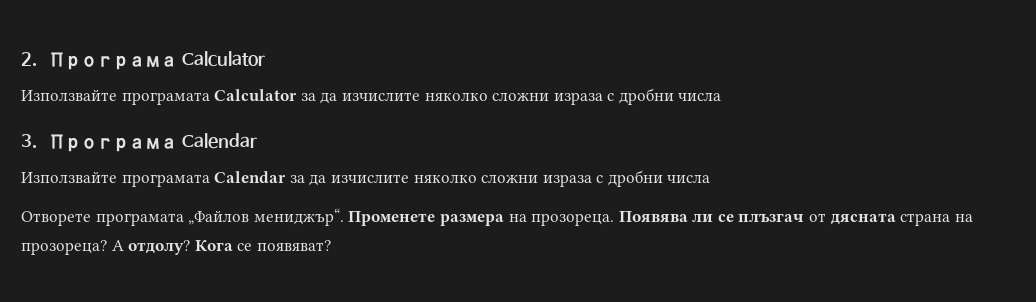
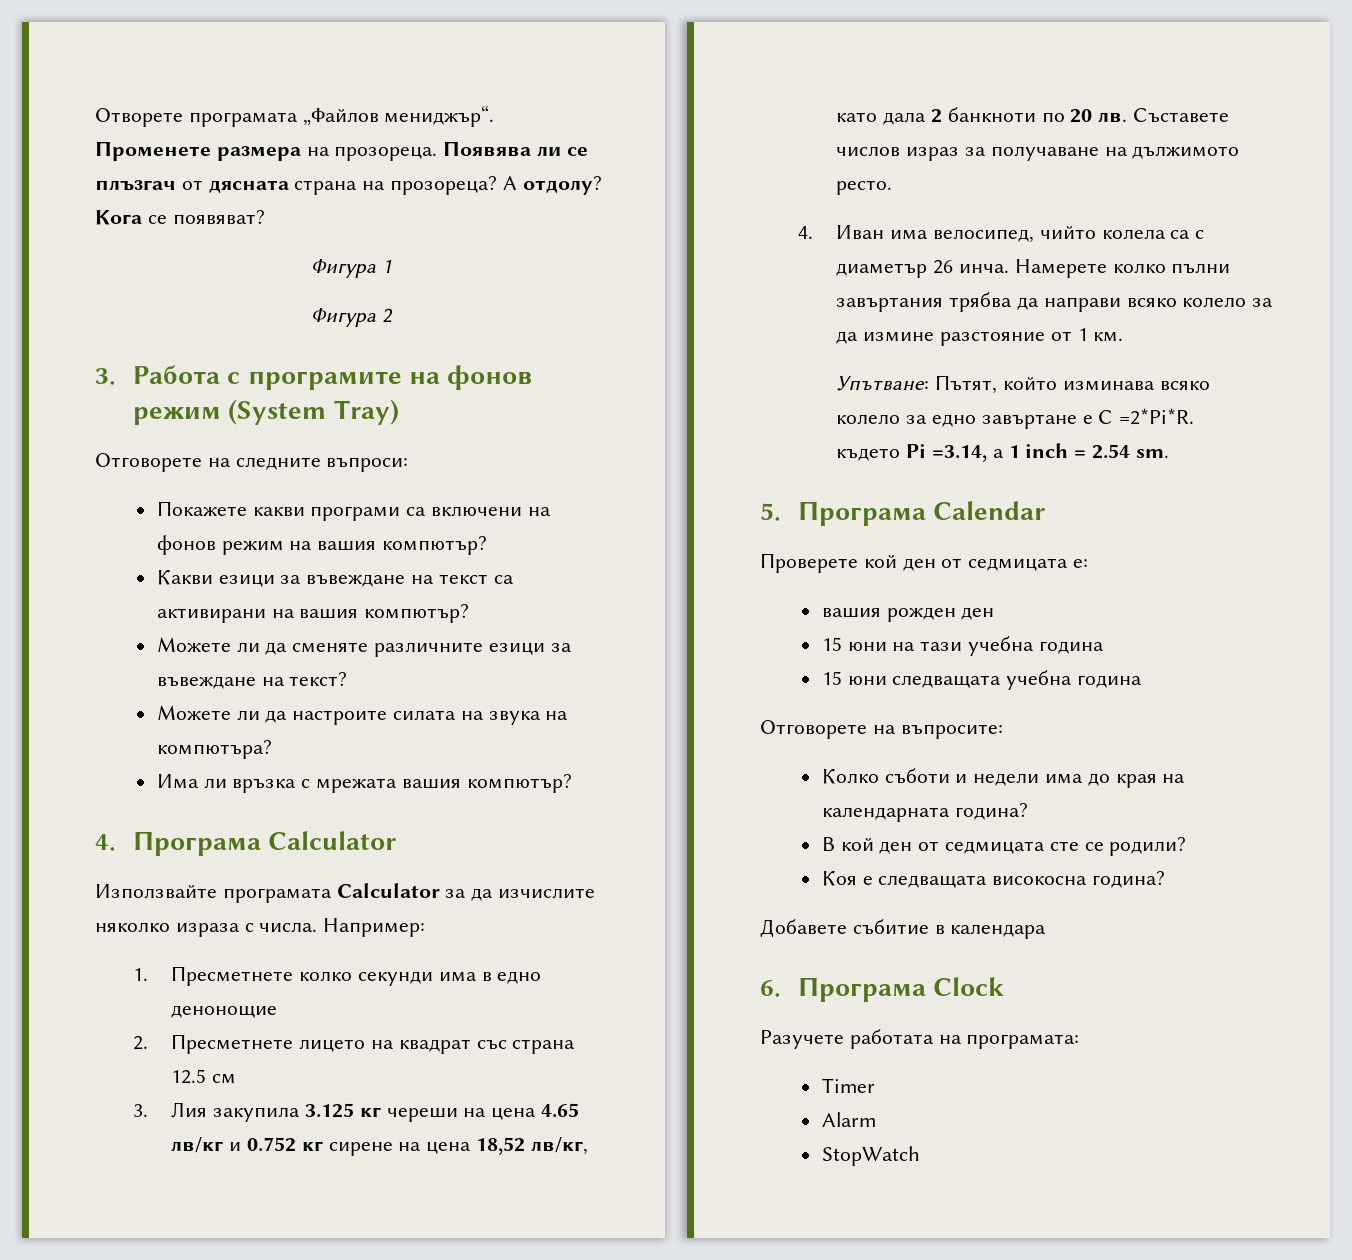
- 2. Програма Calculator
- Използвайте програмата Calculator за да изчислите няколко сложни израза с дробни числа
- 3. Програма Calendar
- Използвайте програмата Calendar за да изчислите няколко сложни израза с дробни числа
+ Фигура 1
+ Фигура 2
+ 3. Работа с програмите на фонов режим (System Tray)
+ Отговорете на следните въпроси:
+ Покажете какви програми са включени на фонов режим на вашия компютър?
+ Какви езици за въвеждане на текст са активирани на вашия компютър?
+ Можете ли да сменяте различните езици за въвеждане на текст?
+ Можете ли да настроите силата на звука на компютъра?
+ Има ли връзка с мрежата вашия компютър?
+ 4. Програма Calculator
+ Използвайте програмата Calculator за да изчислите няколко израза с числа. Например:
+ 1. Пресметнете колко секунди има в едно денонощие
+ 2. Пресметнете лицето на квадрат със страна 12.5 см
+ 3. Лия закупила 3.125 кг череши на цена 4.65 лв/кг и 0.752 кг сирене на цена 18,52 лв/кг, като дала 2 банкноти по 20 лв. Съставете числов израз за получаване на дължимото ресто.
+ 4. Иван има велосипед, чийто колела са с диаметър 26 инча. Намерете колко пълни завъртания трябва да направи всяко колело за да измине разстояние от 1 км.
+ Упътване: Пътят, който изминава всяко колело за едно завъртане е C =2*Pi*R.
+ където Pi =3.14, a 1 inch = 2.54 sm.
+ 5. Програма Calendar
+ Проверете кой ден от седмицата е:
+ вашия рожден ден
+ 15 юни на тази учебна година
+ 15 юни следващата учебна година
+ Отговорете на въпросите:
+ Колко съботи и недели има до края на календарната година?
+ В кой ден от седмицата сте се родили?
+ Коя е следващата високосна година?
+ Добавете събитие в календара
+ 6. Програма Clock
+ Разучете работата на програмата:
+ Timer
+ Alarm
+ StopWatch

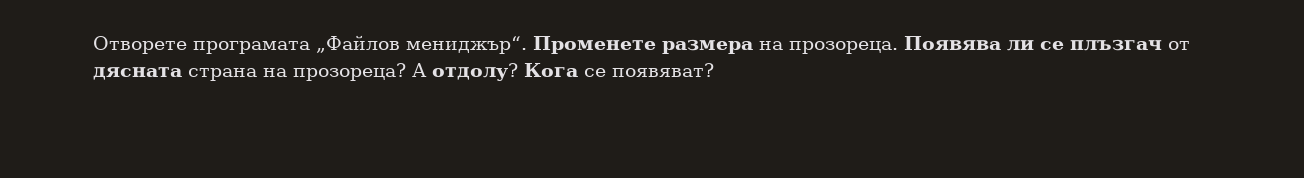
- Фигура 1
- Фигура 2
- 3. Работа с програмите на фонов режим (System Tray)
- Отговорете на следните въпроси:
- Покажете какви програми са включени на фонов режим на вашия компютър?
- Какви езици за въвеждане на текст са активирани на вашия компютър?
- Можете ли да сменяте различните езици за въвеждане на текст?
- Можете ли да настроите силата на звука на компютъра?
- Има ли връзка с мрежата вашия компютър?
- 4. Програма Calculator
- Използвайте програмата Calculator за да изчислите няколко израза с числа. Например:
- 1. Пресметнете колко секунди има в едно денонощие
- 2. Пресметнете лицето на квадрат със страна 12.5 см
- 3. Лия закупила 3.125 кг череши на цена 4.65 лв/кг и 0.752 кг сирене на цена 18,52 лв/кг, като дала 2 банкноти по 20 лв. Съставете числов израз за получаване на дължимото ресто.
- 4. Иван има велосипед, чийто колела са с диаметър 26 инча. Намерете колко пълни завъртания трябва да направи всяко колело за да измине разстояние от 1 км.
- Упътване: Пътят, който изминава всяко колело за едно завъртане е C =2*Pi*R.
- където Pi =3.14, a 1 inch = 2.54 sm.
- 5. Програма Calendar
- Проверете кой ден от седмицата е:
- вашия рожден ден
- 15 юни на тази учебна година
- 15 юни следващата учебна година
- Отговорете на въпросите:
- Колко съботи и недели има до края на календарната година?
- В кой ден от седмицата сте се родили?
- Коя е следващата високосна година?
- Добавете събитие в календара
- 6. Програма Clock
- Разучете работата на програмата:
- Timer
- Alarm
- StopWatch

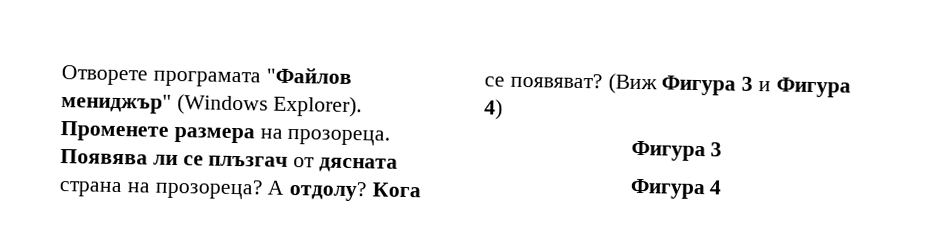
- Отворете програмата „Файлов мениджър“.
+ Отворете програмата "Файлов мениджър" (Windows Explorer).
+ (Виж Фигура 3 и Фигура 4)
+ Фигура 3
+ Фигура 4

